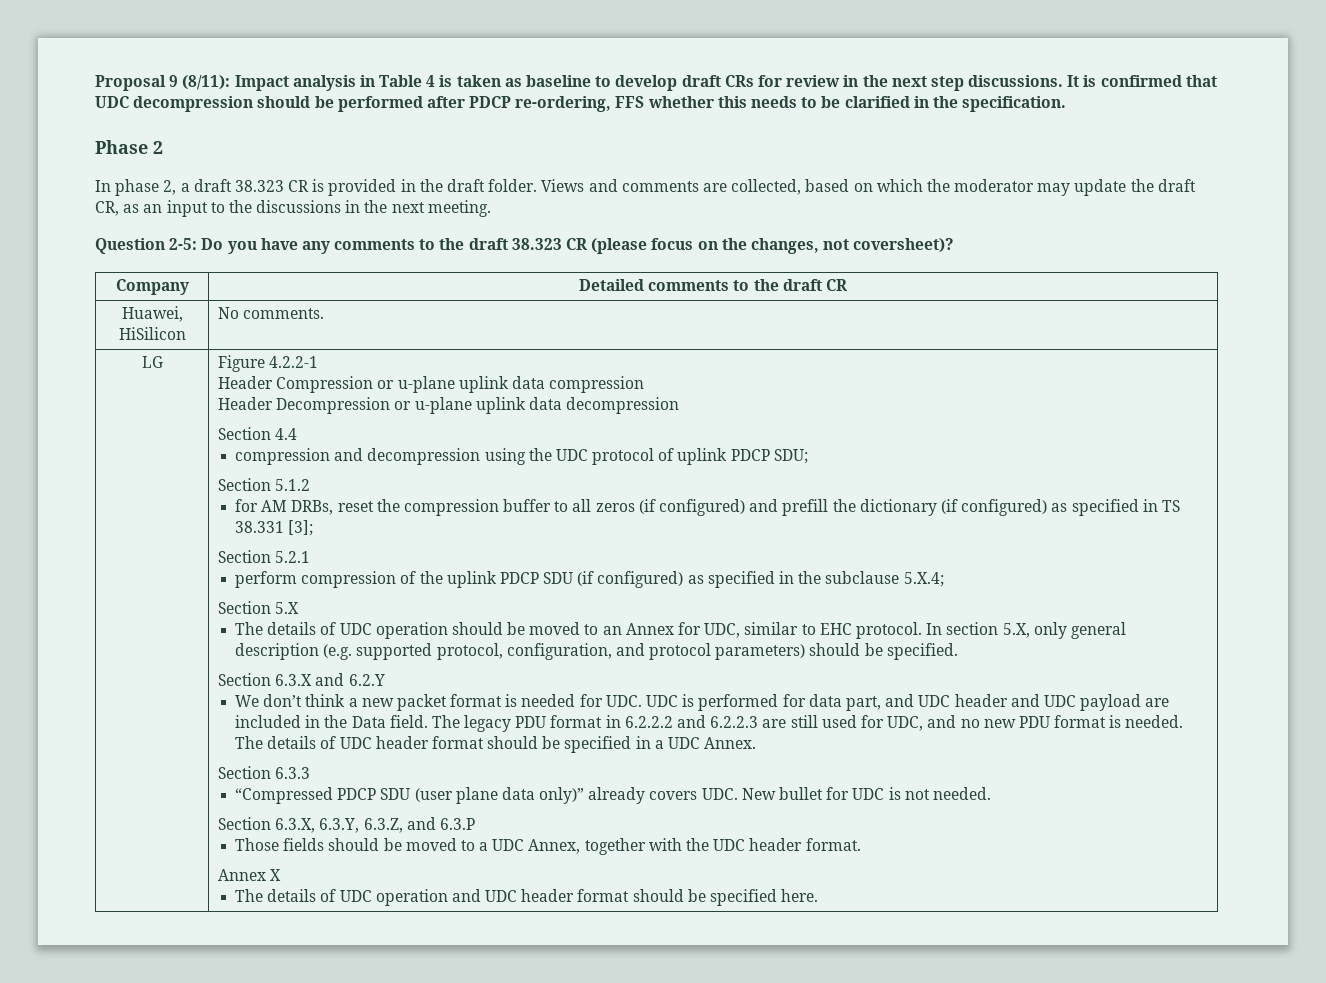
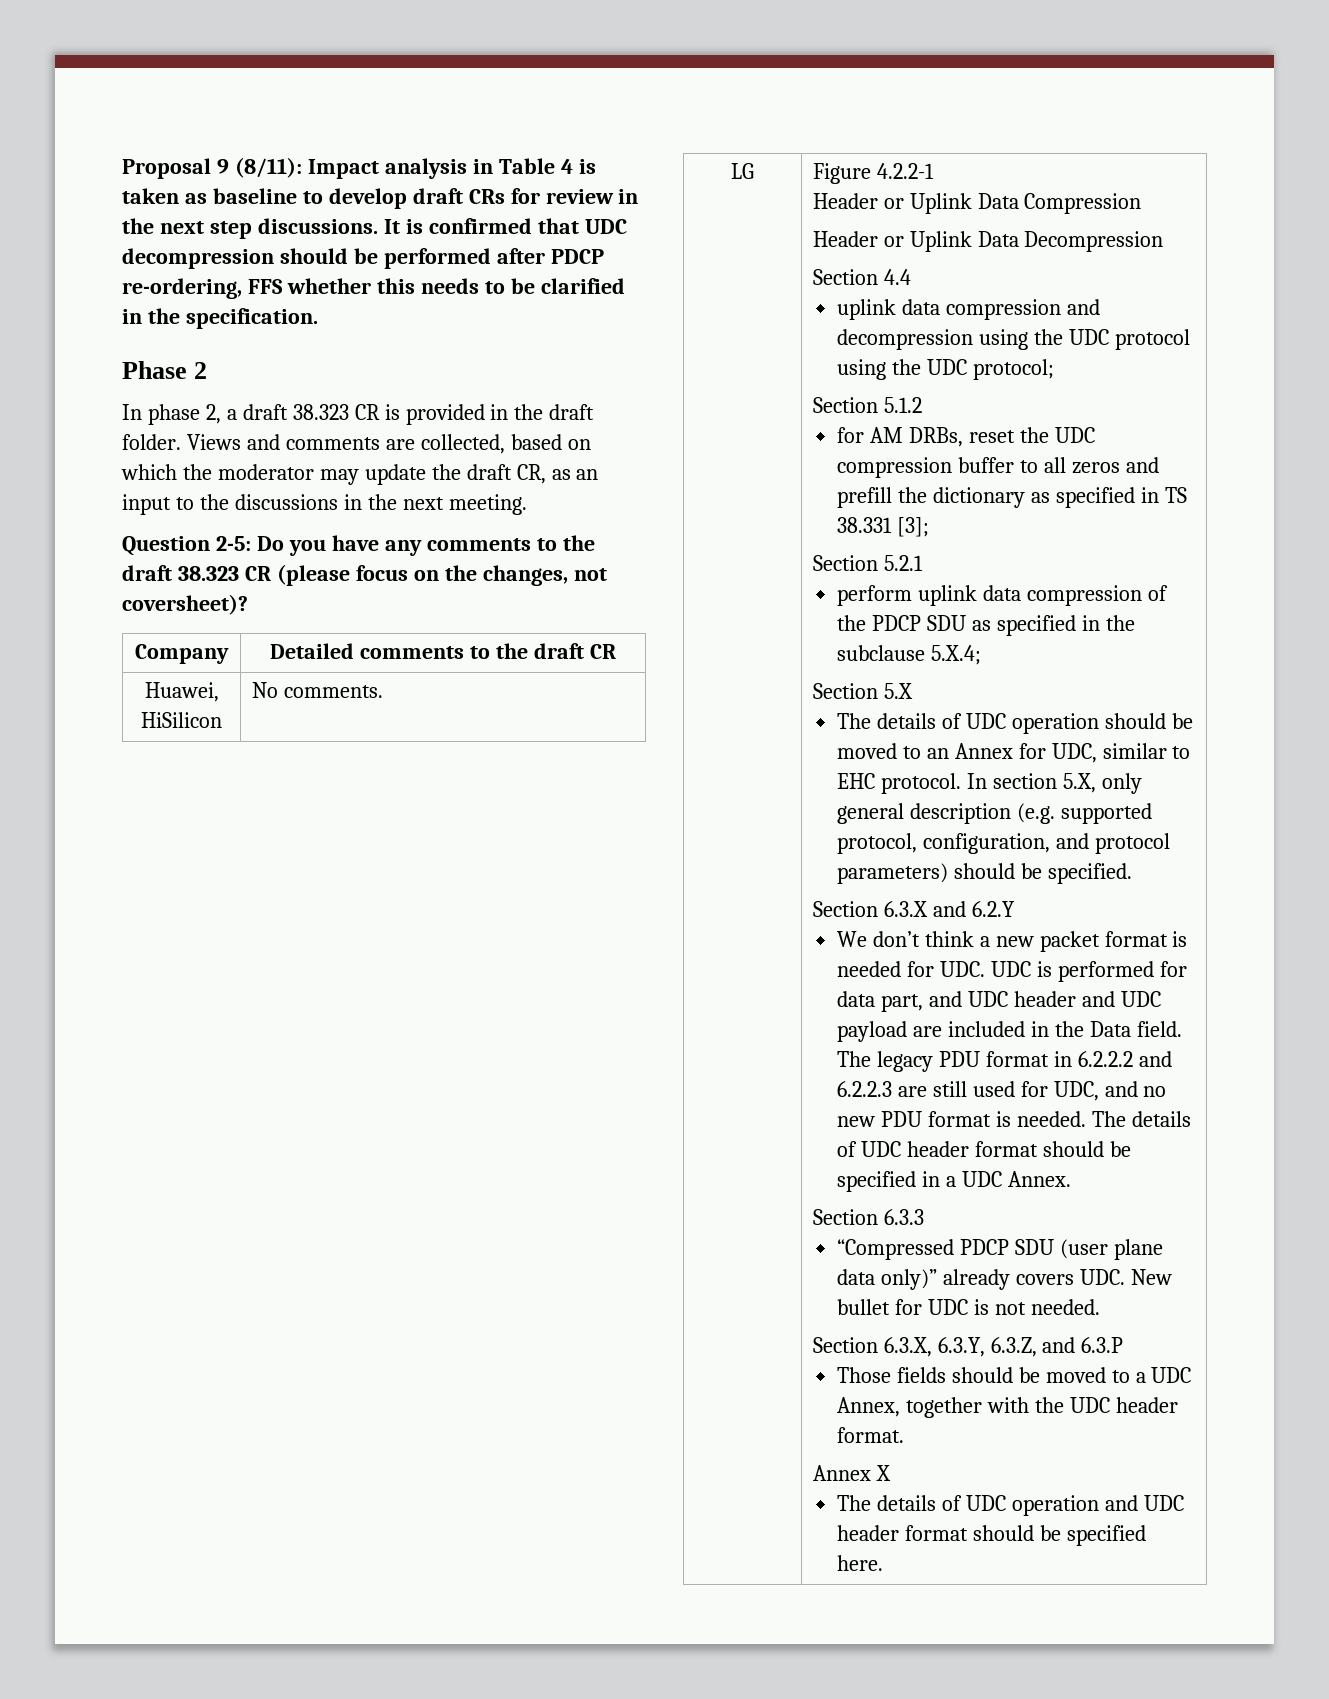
- Header Compression or u-plane uplink data compression
- Header Decompression or u-plane uplink data decompression
+ Header or Uplink Data Compression
+ Header or Uplink Data Decompression
- compression and decompression using the UDC protocol of uplink PDCP SDU;
+ uplink data compression and decompression using the UDC protocol using the UDC protocol;
- for AM DRBs, reset the compression buffer to all zeros (if configured) and prefill the dictionary (if configured) as specified in TS 38.331 [3];
+ for AM DRBs, reset the UDC compression buffer to all zeros and prefill the dictionary as specified in TS 38.331 [3];
- perform compression of the uplink PDCP SDU (if configured) as specified in the subclause 5.X.4;
+ perform uplink data compression of the PDCP SDU as specified in the subclause 5.X.4;

